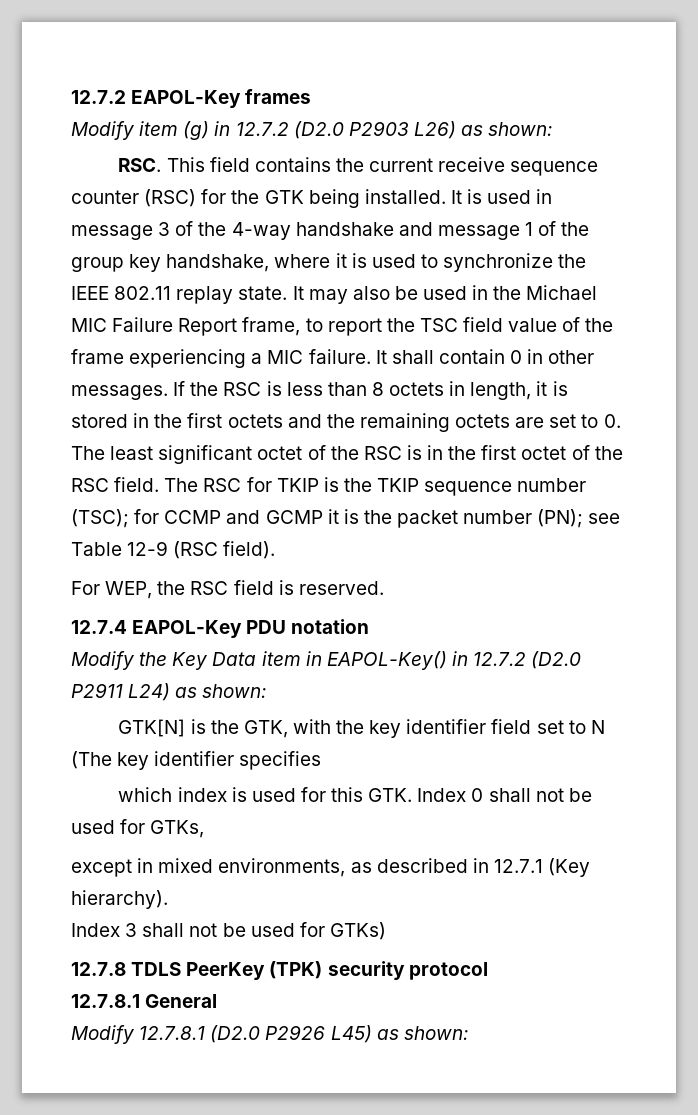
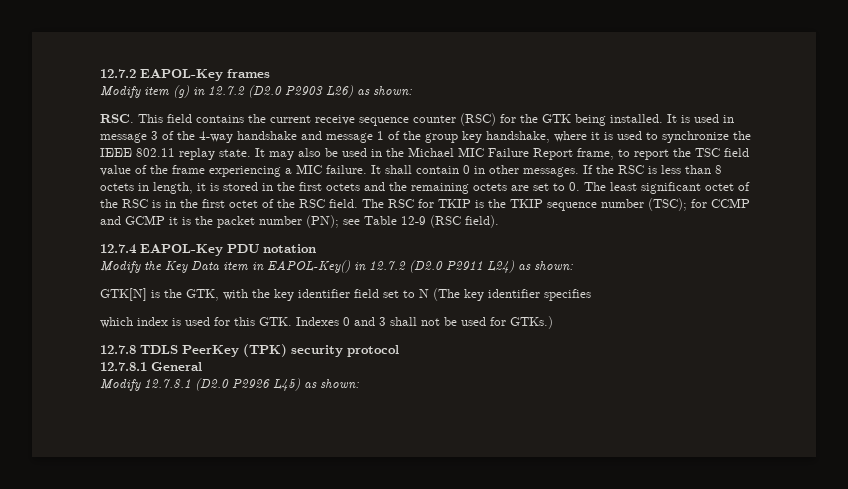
- For WEP, the RSC field is reserved.
- which index is used for this GTK. Index 0 shall not be used for GTKs,
- except in mixed environments, as described in 12.7.1 (Key hierarchy).
- Index 3 shall not be used for GTKs)
+ which index is used for this GTK. Indexes 0 and 3 shall not be used for GTKs.)

